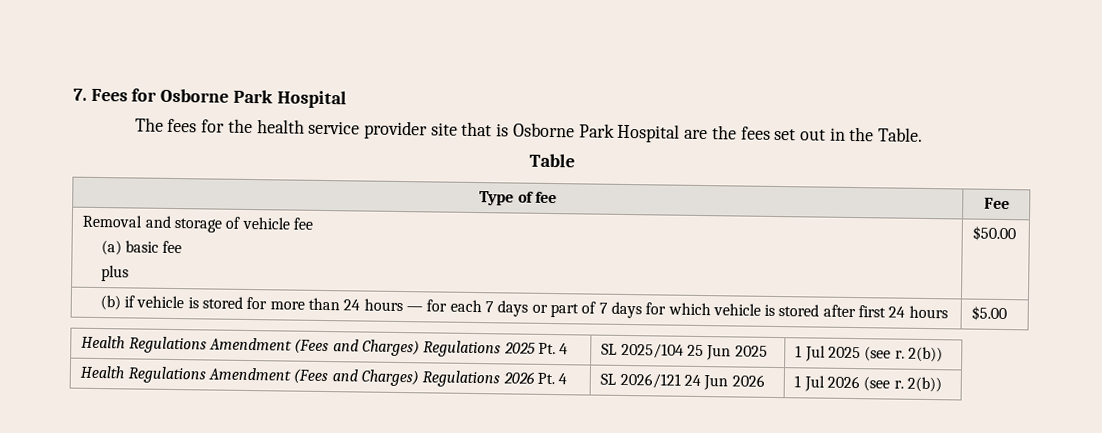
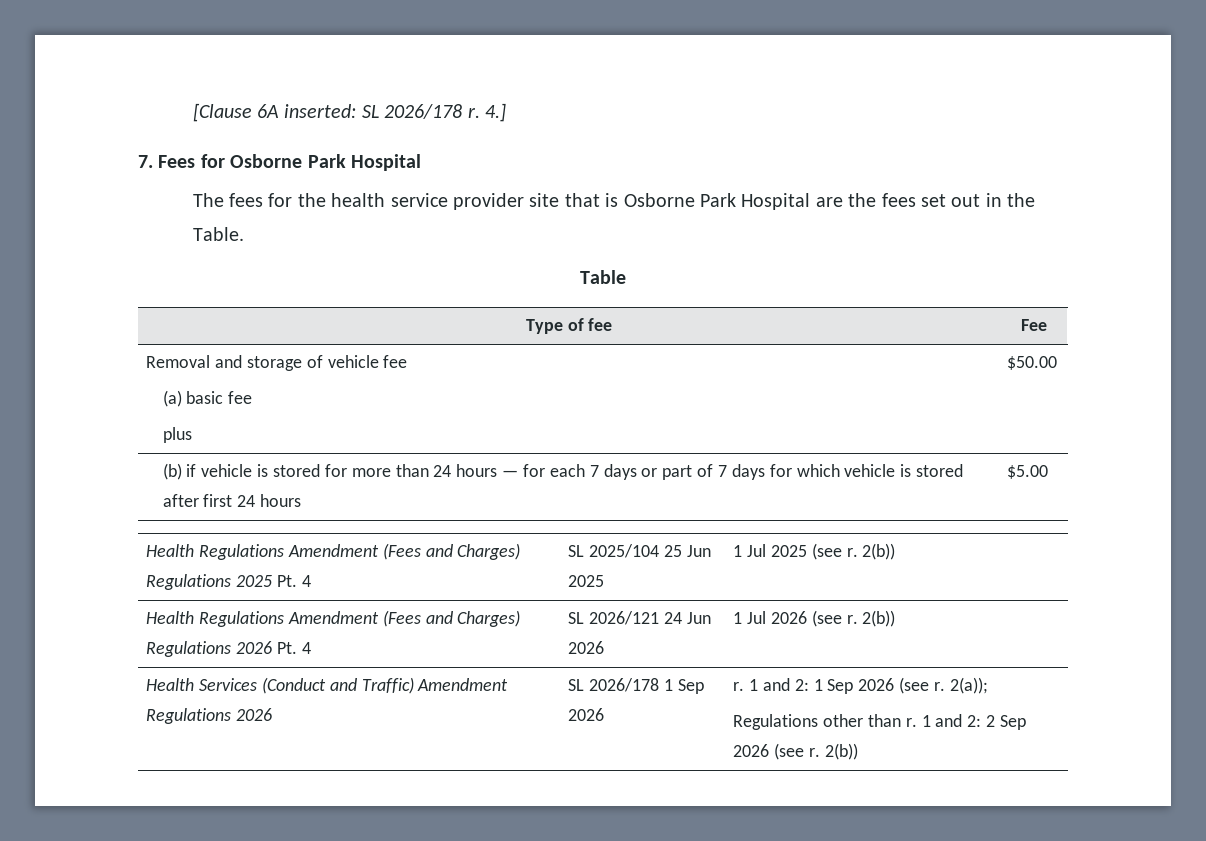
+ [Clause 6A inserted: SL 2026/178 r. 4.]
+ Health Services (Conduct and Traffic) Amendment Regulations 2026 | SL 2026/178 1 Sep 2026 | r. 1 and 2: 1 Sep 2026 (see r. 2(a));
+ Regulations other than r. 1 and 2: 2 Sep 2026 (see r. 2(b))

